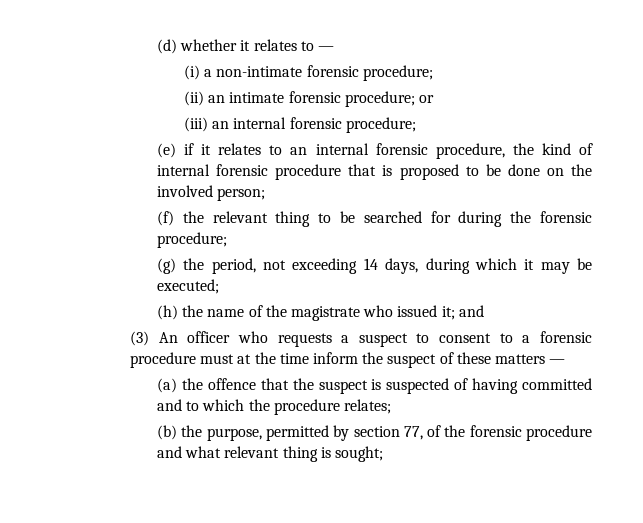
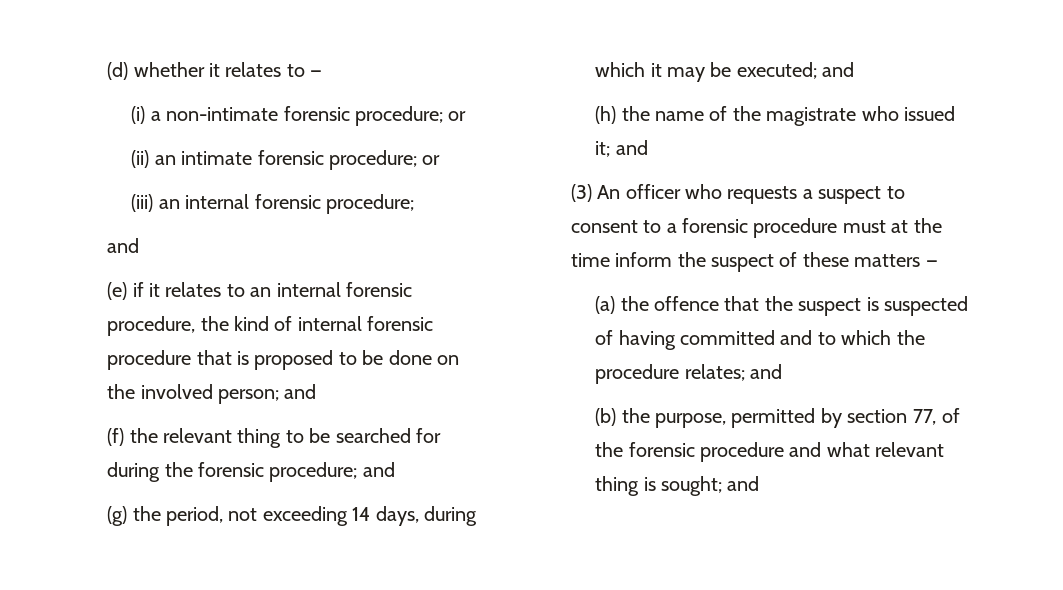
- (i) a non-intimate forensic procedure;
+ (i) a non-intimate forensic procedure; or
  (iii) an internal forensic procedure;
+ and
- (e) if it relates to an internal forensic procedure, the kind of internal forensic procedure that is proposed to be done on the involved person;
+ (e) if it relates to an internal forensic procedure, the kind of internal forensic procedure that is proposed to be done on the involved person; and
- (f) the relevant thing to be searched for during the forensic procedure;
+ (f) the relevant thing to be searched for during the forensic procedure; and
- (g) the period, not exceeding 14 days, during which it may be executed;
+ (g) the period, not exceeding 14 days, during which it may be executed; and
- (a) the offence that the suspect is suspected of having committed and to which the procedure relates;
+ (a) the offence that the suspect is suspected of having committed and to which the procedure relates; and
- (b) the purpose, permitted by section 77, of the forensic procedure and what relevant thing is sought;
+ (b) the purpose, permitted by section 77, of the forensic procedure and what relevant thing is sought; and

